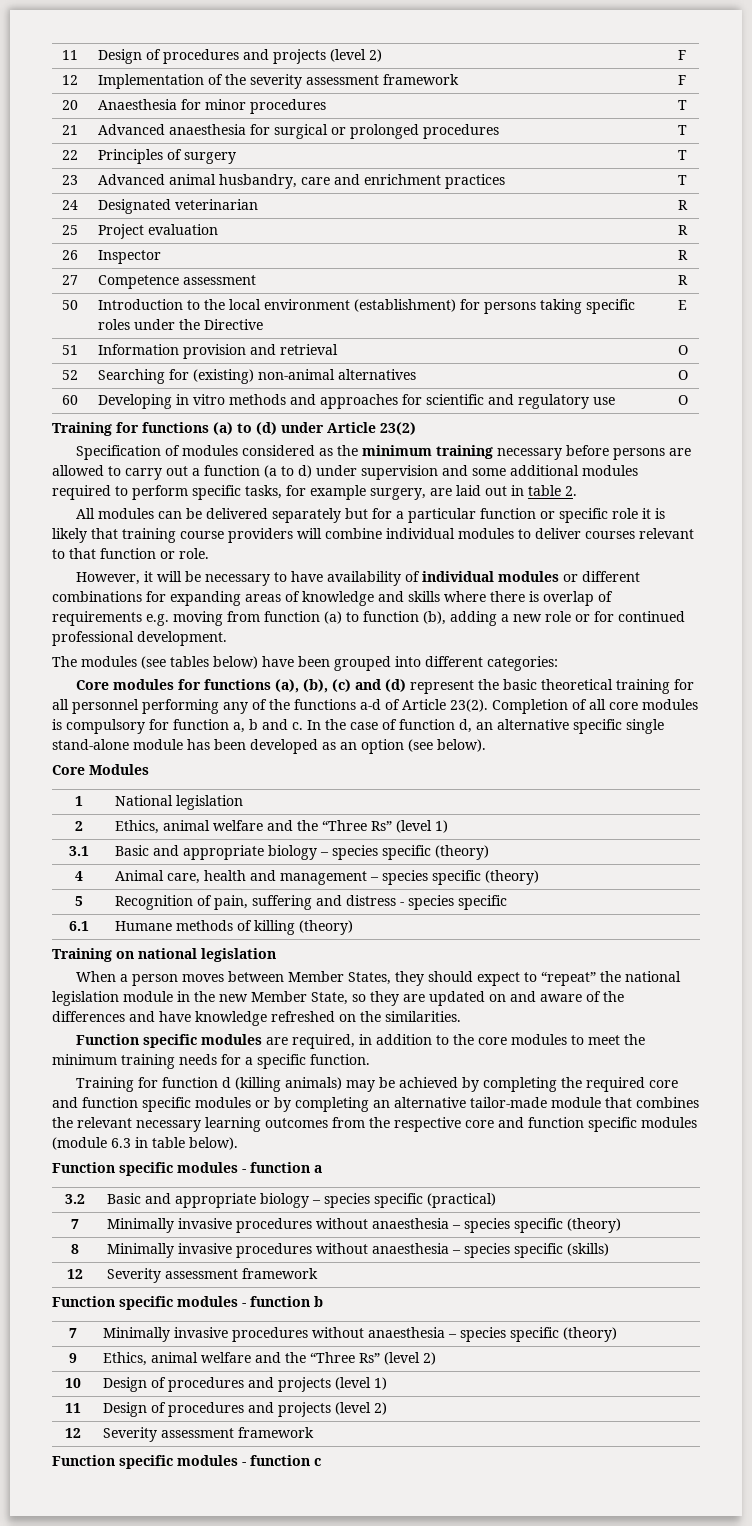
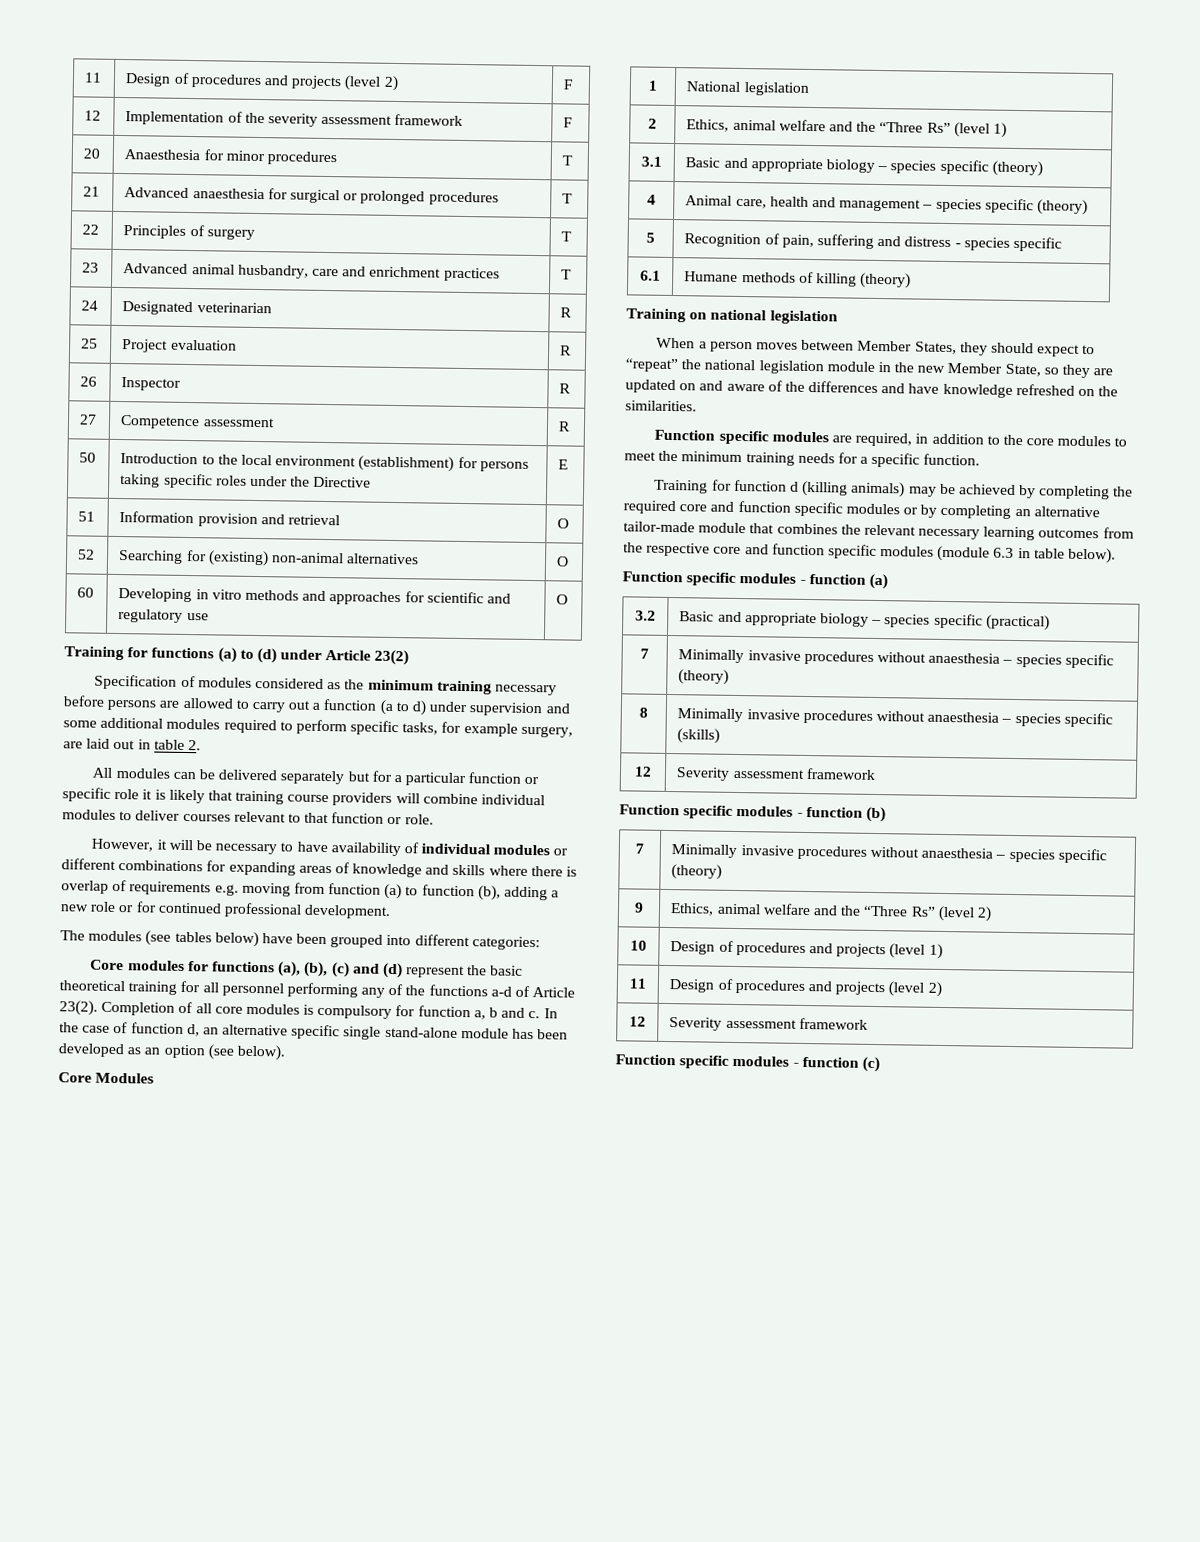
- Function specific modules - function a
+ Function specific modules - function (a)
- Function specific modules - function b
+ Function specific modules - function (b)
- Function specific modules - function c
+ Function specific modules - function (c)

